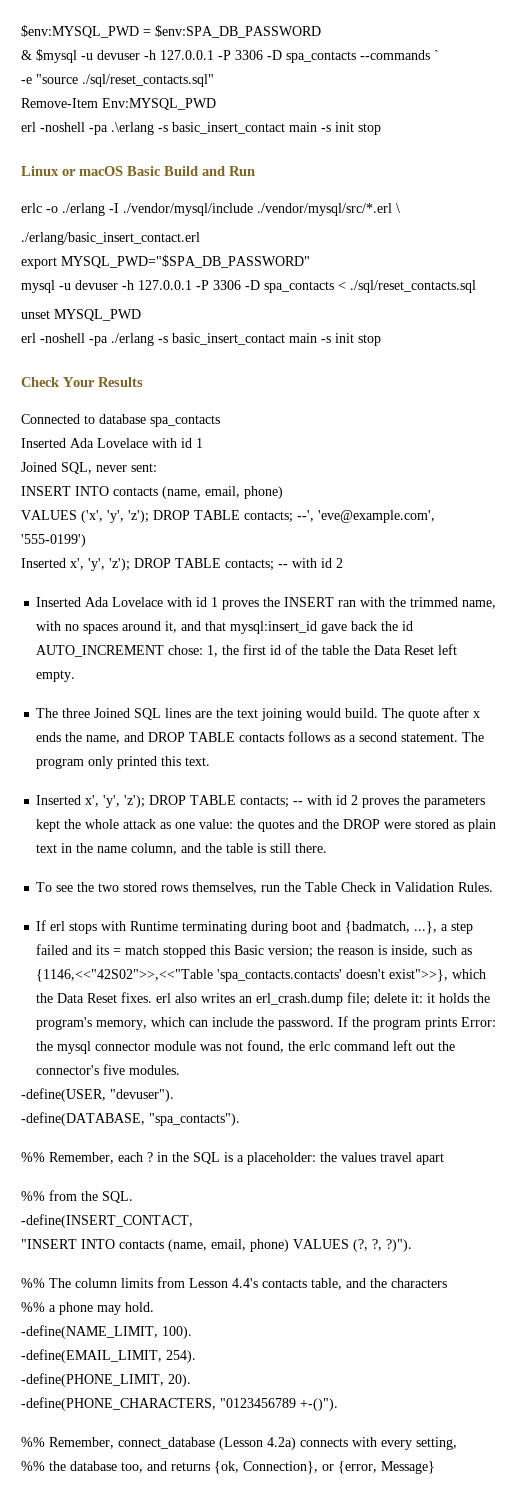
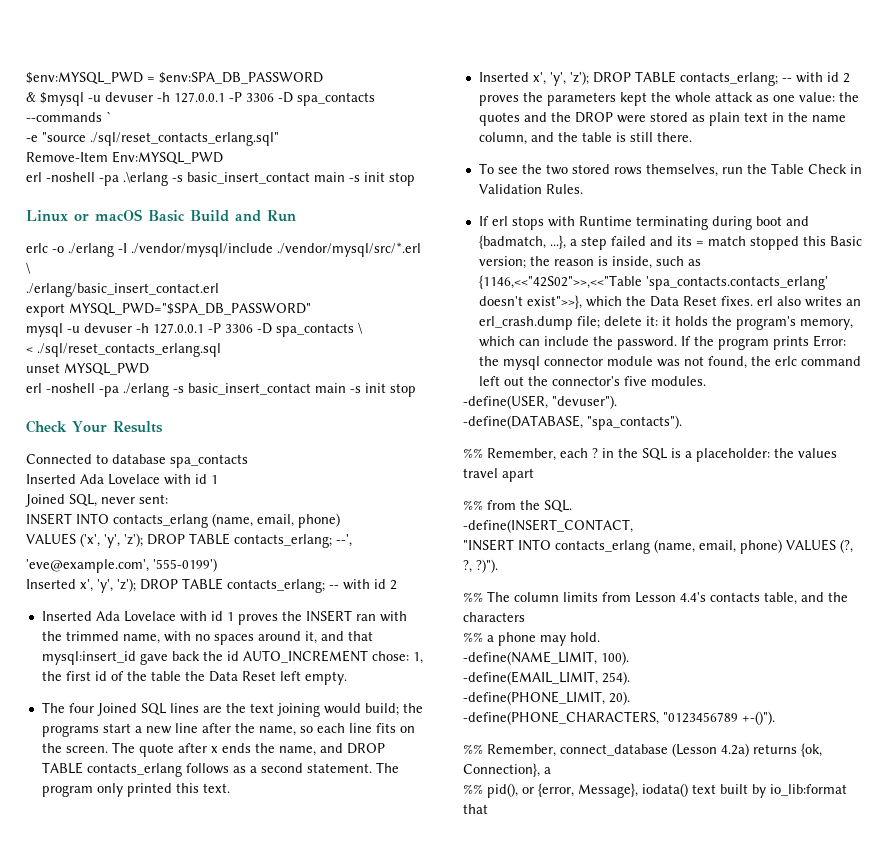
- -e "source ./sql/reset_contacts.sql"
+ -e "source ./sql/reset_contacts_erlang.sql"
- mysql -u devuser -h 127.0.0.1 -P 3306 -D spa_contacts < ./sql/reset_contacts.sql
+ mysql -u devuser -h 127.0.0.1 -P 3306 -D spa_contacts \
+ < ./sql/reset_contacts_erlang.sql
- INSERT INTO contacts (name, email, phone)
+ INSERT INTO contacts_erlang (name, email, phone)
- VALUES ('x', 'y', 'z'); DROP TABLE contacts; --', 'eve@example.com', '555-0199')
- Inserted x', 'y', 'z'); DROP TABLE contacts; -- with id 2
+ VALUES ('x', 'y', 'z'); DROP TABLE contacts_erlang; --',
+ 'eve@example.com', '555-0199')
+ Inserted x', 'y', 'z'); DROP TABLE contacts_erlang; -- with id 2
- The three Joined SQL lines are the text joining would build.
+ The four Joined SQL lines are the text joining would build; the programs start a new line after the name, so each line fits on the screen.
- The quote after x ends the name, and DROP TABLE contacts follows as a second statement.
+ The quote after x ends the name, and DROP TABLE contacts_erlang follows as a second statement.
- Inserted x', 'y', 'z'); DROP TABLE contacts; -- with id 2 proves the parameters kept the whole attack as one value: the quotes and the DROP were stored as plain text in the name column, and the table is still there.
+ Inserted x', 'y', 'z'); DROP TABLE contacts_erlang; -- with id 2 proves the parameters kept the whole attack as one value: the quotes and the DROP were stored as plain text in the name column, and the table is still there.
- If erl stops with Runtime terminating during boot and {badmatch, ...}, a step failed and its = match stopped this Basic version; the reason is inside, such as {1146,<<"42S02">>,<<"Table 'spa_contacts.contacts' doesn't exist">>}, which the Data Reset fixes. erl also writes an erl_crash.dump file; delete it: it holds the program's memory, which can include the password.
+ If erl stops with Runtime terminating during boot and {badmatch, ...}, a step failed and its = match stopped this Basic version; the reason is inside, such as {1146,<<"42S02">>,<<"Table 'spa_contacts.contacts_erlang' doesn't exist">>}, which the Data Reset fixes. erl also writes an erl_crash.dump file; delete it: it holds the program's memory, which can include the password.
- "INSERT INTO contacts (name, email, phone) VALUES (?, ?, ?)").
+ "INSERT INTO contacts_erlang (name, email, phone) VALUES (?, ?, ?)").
- %% Remember, connect_database (Lesson 4.2a) connects with every setting,
- %% the database too, and returns {ok, Connection}, or {error, Message}
+ %% Remember, connect_database (Lesson 4.2a) returns {ok, Connection}, a
+ %% pid(), or {error, Message}, iodata() text built by io_lib:format that

